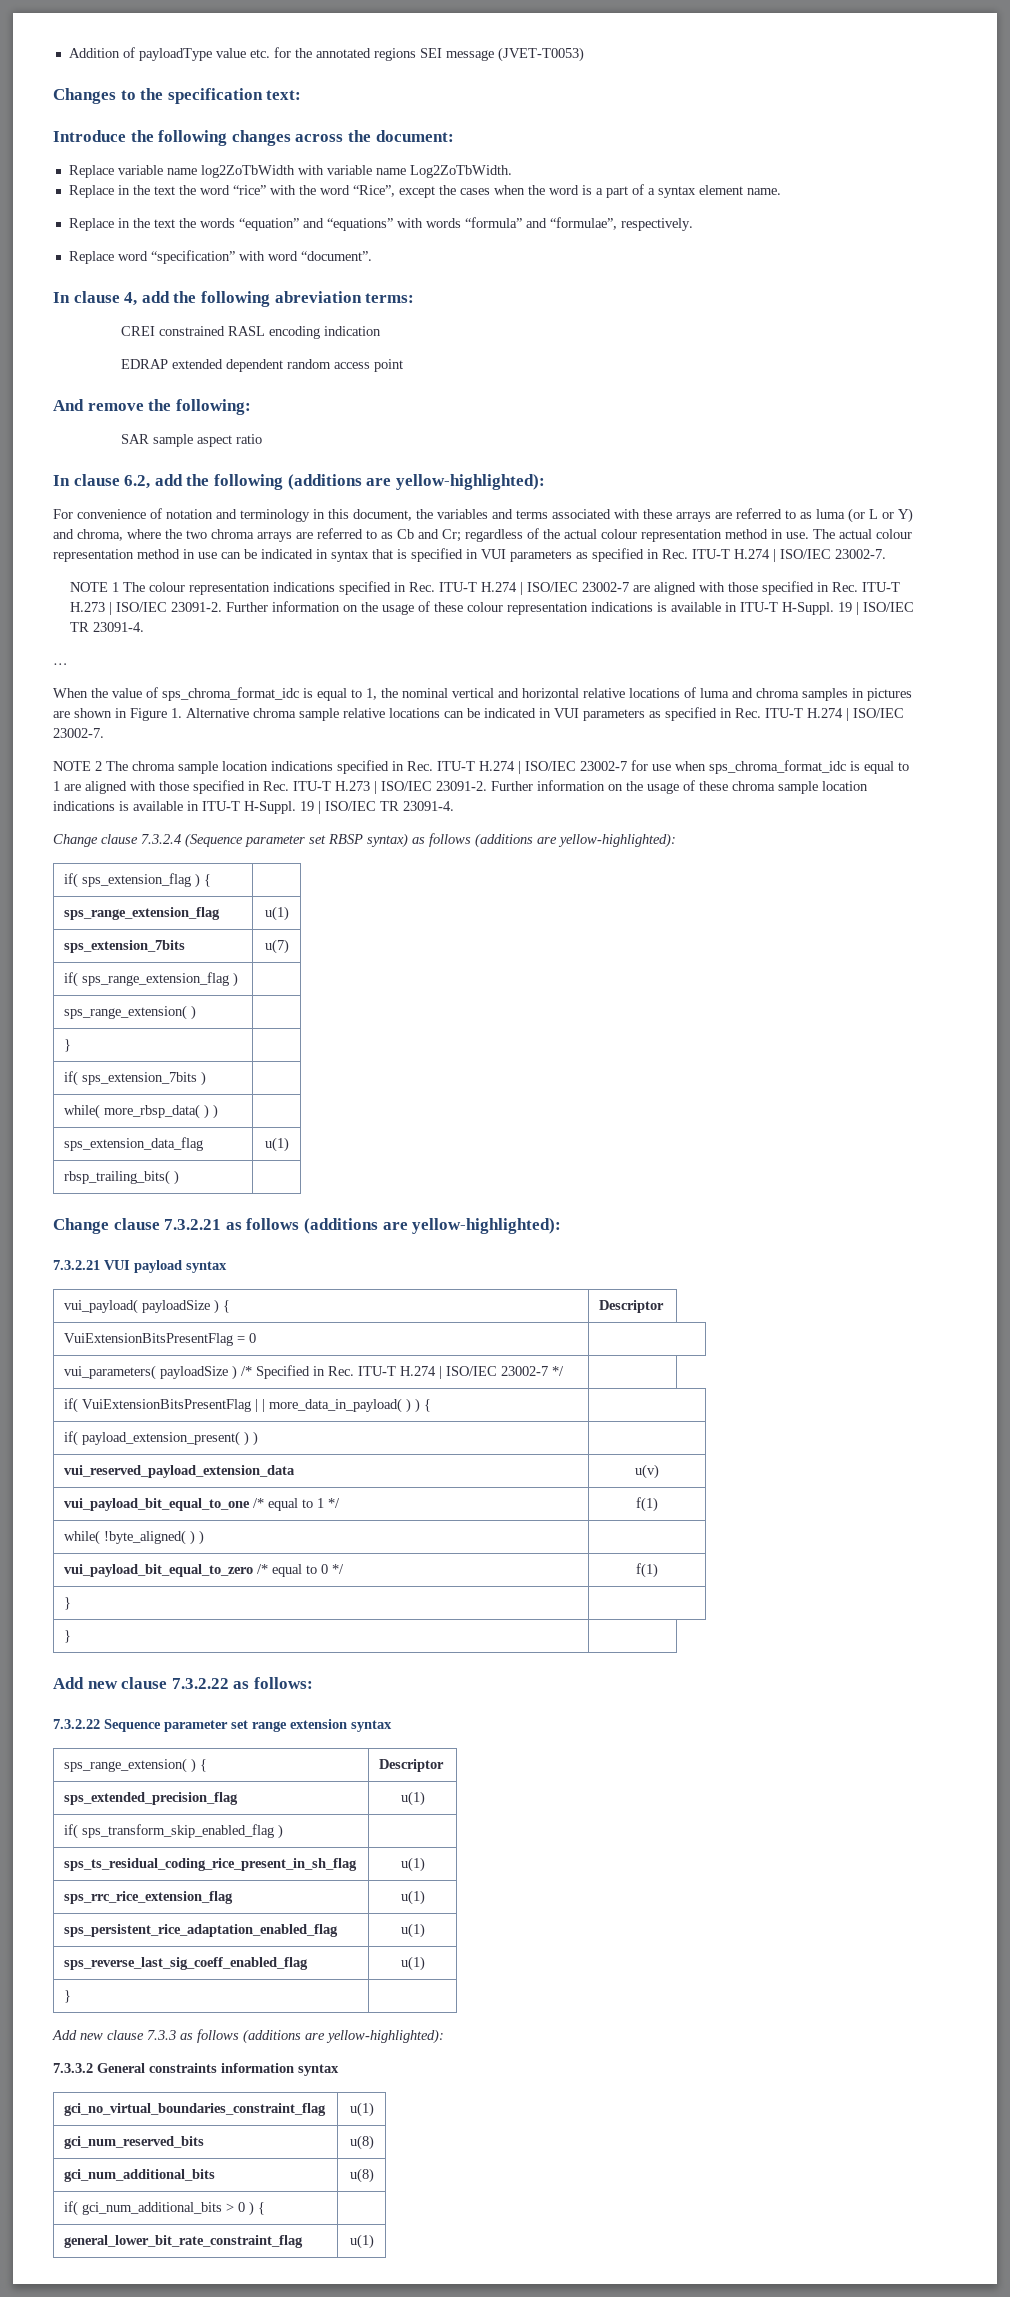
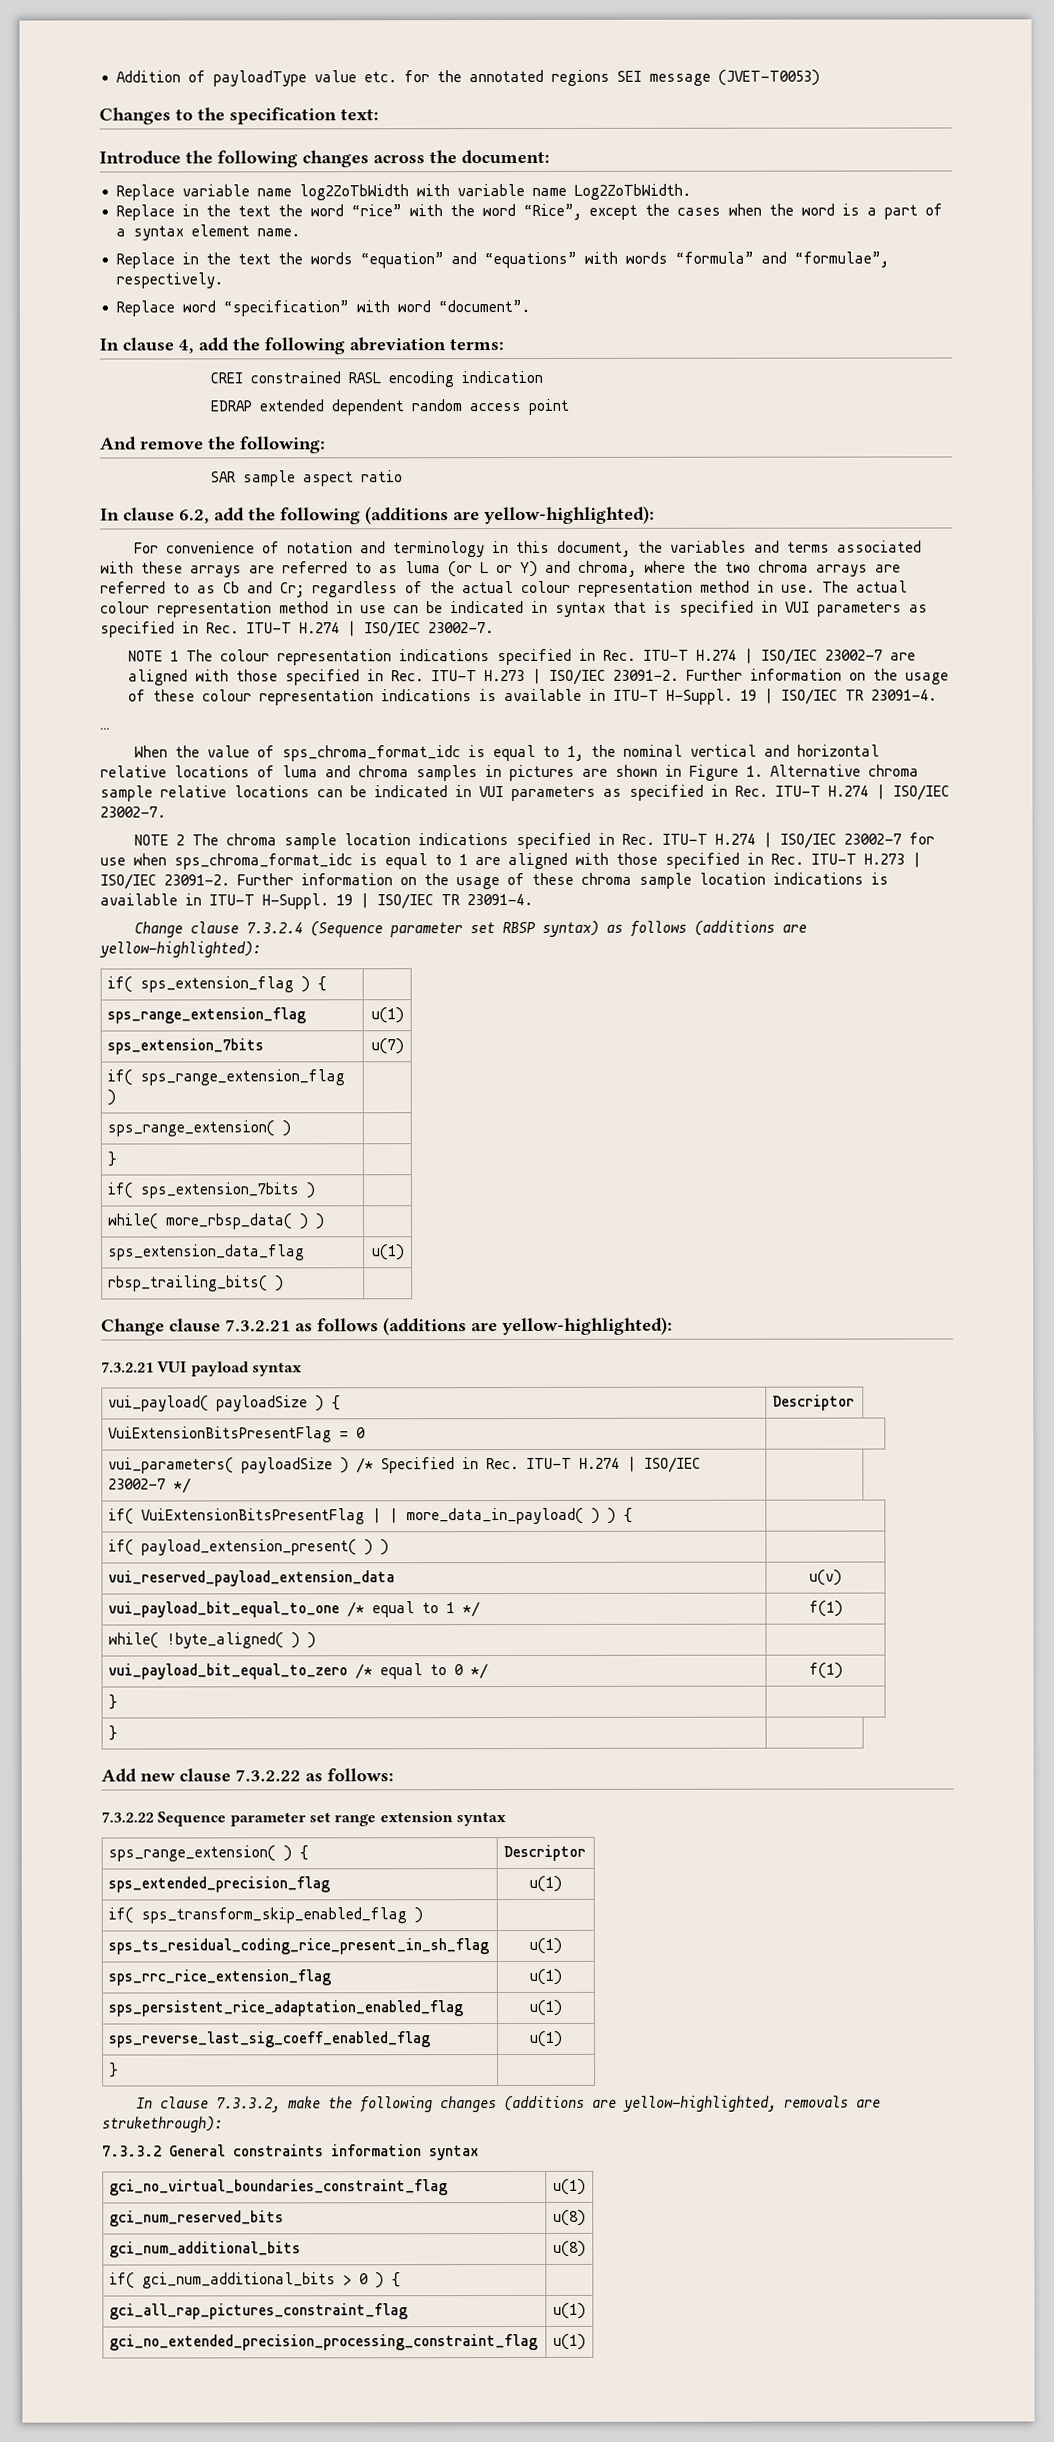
- Add new clause 7.3.3 as follows (additions are yellow-highlighted):
+ In clause 7.3.3.2, make the following changes (additions are yellow-highlighted, removals are strukethrough):
- general_lower_bit_rate_constraint_flag | u(1)
+ gci_all_rap_pictures_constraint_flag | u(1)
+ gci_no_extended_precision_processing_constraint_flag | u(1)

